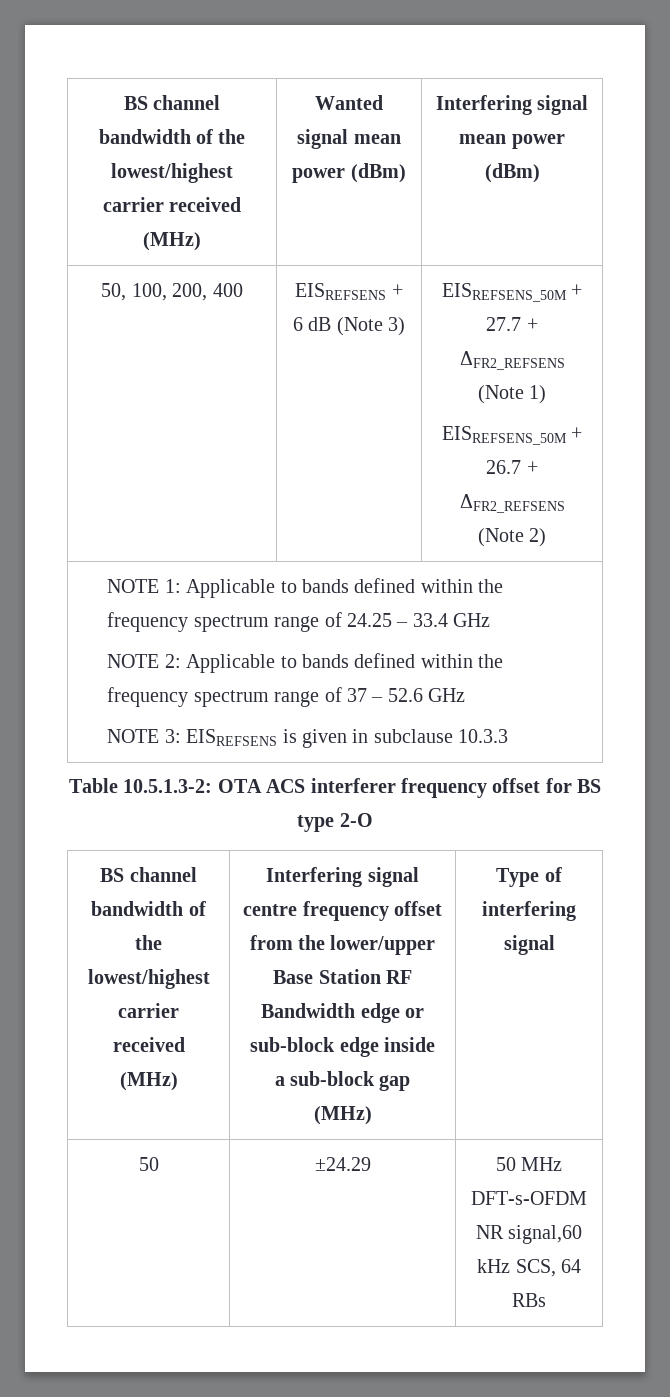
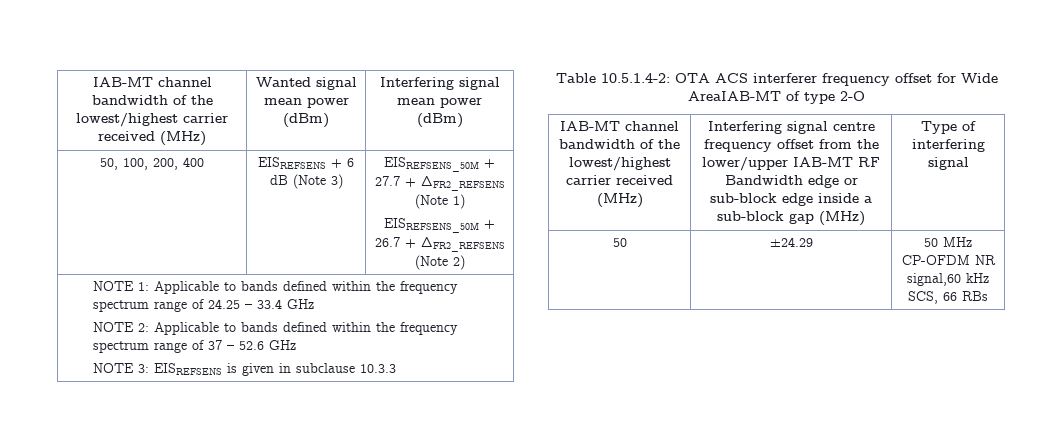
- BS channel bandwidth of the lowest/highest carrier received (MHz) | Wanted signal mean power (dBm) | Interfering signal mean power (dBm)
+ IAB-MT channel bandwidth of the lowest/highest carrier received (MHz) | Wanted signal mean power (dBm) | Interfering signal mean power (dBm)
- Table 10.5.1.3-2: OTA ACS interferer frequency offset for BS type 2-O
+ Table 10.5.1.4-2: OTA ACS interferer frequency offset for Wide AreaIAB-MT of type 2-O
- BS channel bandwidth of the lowest/highest carrier received (MHz) | Interfering signal centre frequency offset from the lower/upper Base Station RF Bandwidth edge or sub-block edge inside a sub-block gap (MHz) | Type of interfering signal
+ IAB-MT channel bandwidth of the lowest/highest carrier received (MHz) | Interfering signal centre frequency offset from the lower/upper IAB-MT RF Bandwidth edge or sub-block edge inside a sub-block gap (MHz) | Type of interfering signal
- 50 | ±24.29 | 50 MHz DFT-s-OFDM NR signal,60 kHz SCS, 64 RBs
+ 50 | ±24.29 | 50 MHz CP-OFDM NR signal,60 kHz SCS, 66 RBs

